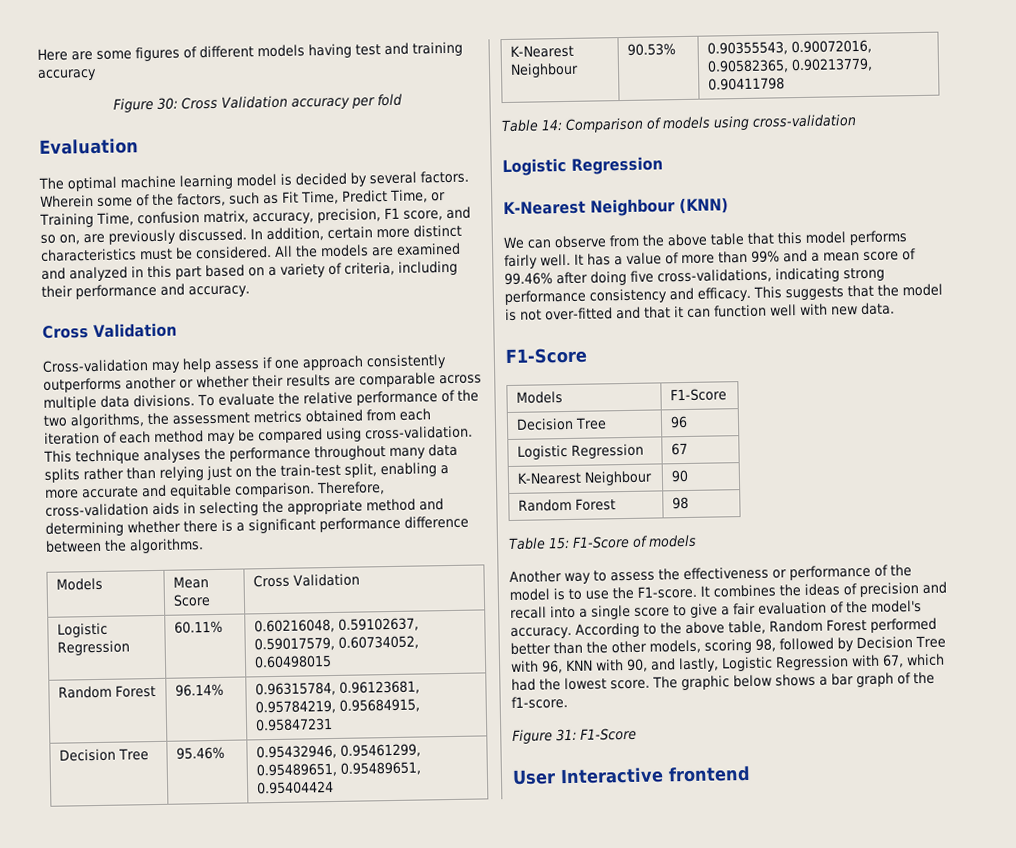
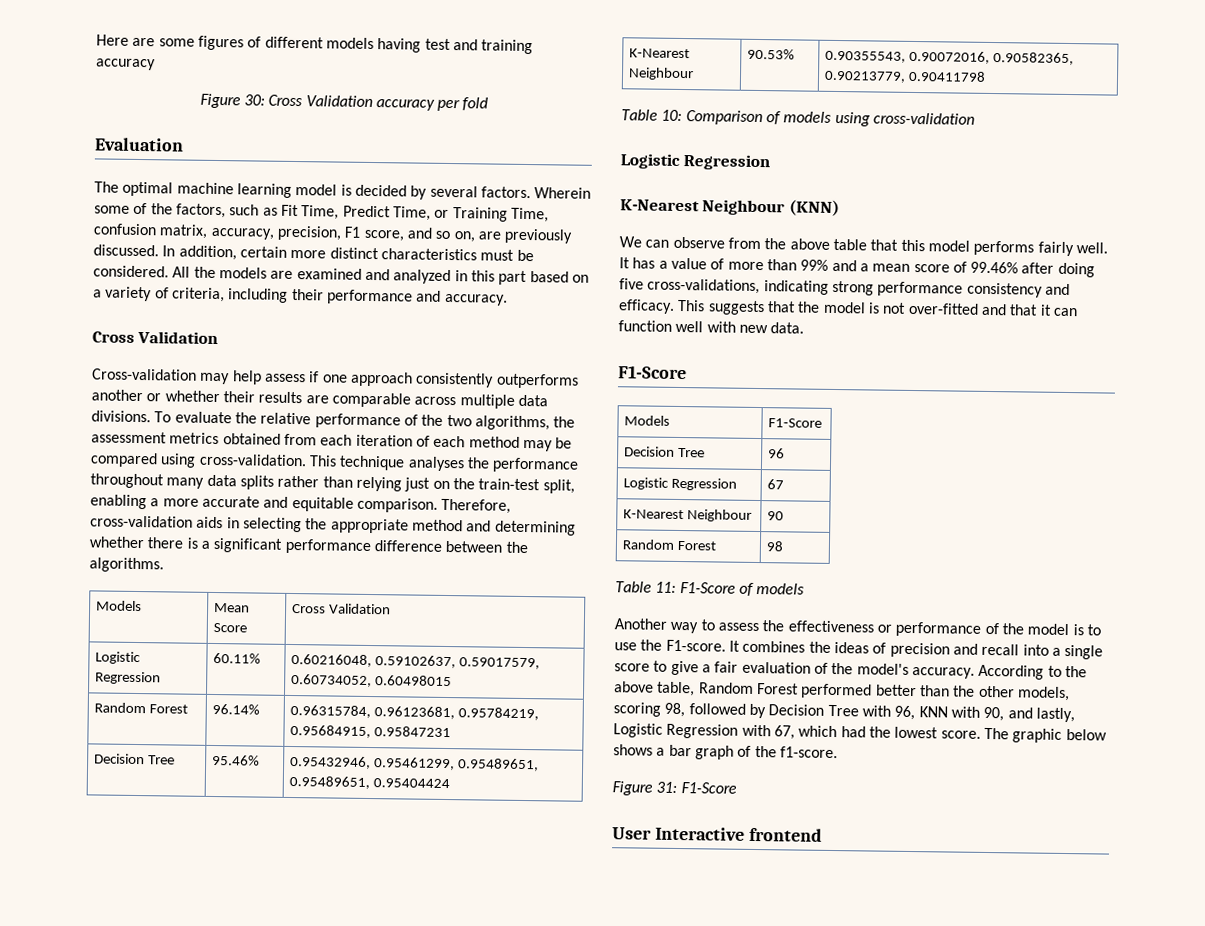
- Table 14: Comparison of models using cross-validation
+ Table 10: Comparison of models using cross-validation
- Table 15: F1-Score of models
+ Table 11: F1-Score of models

